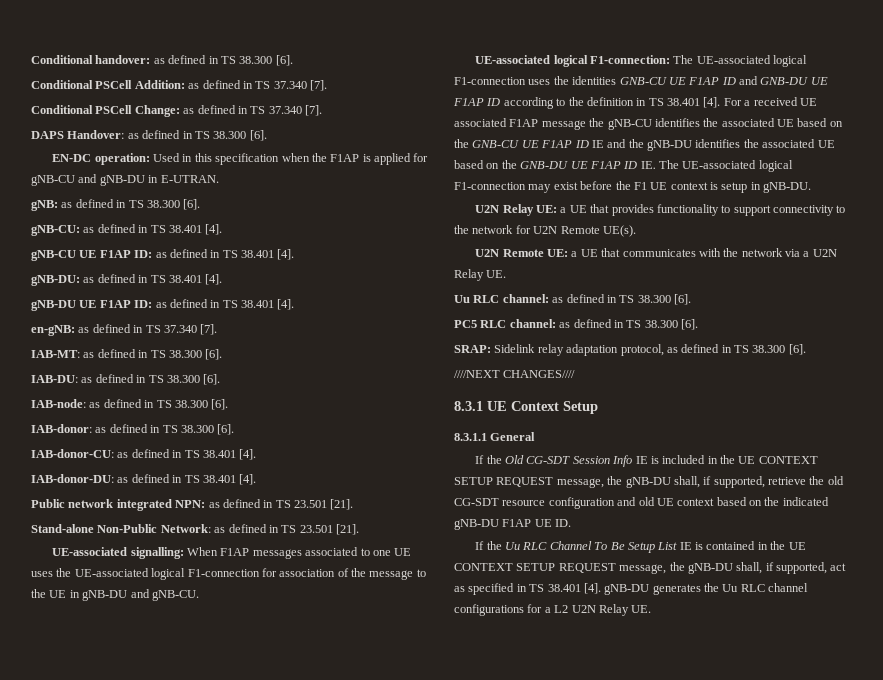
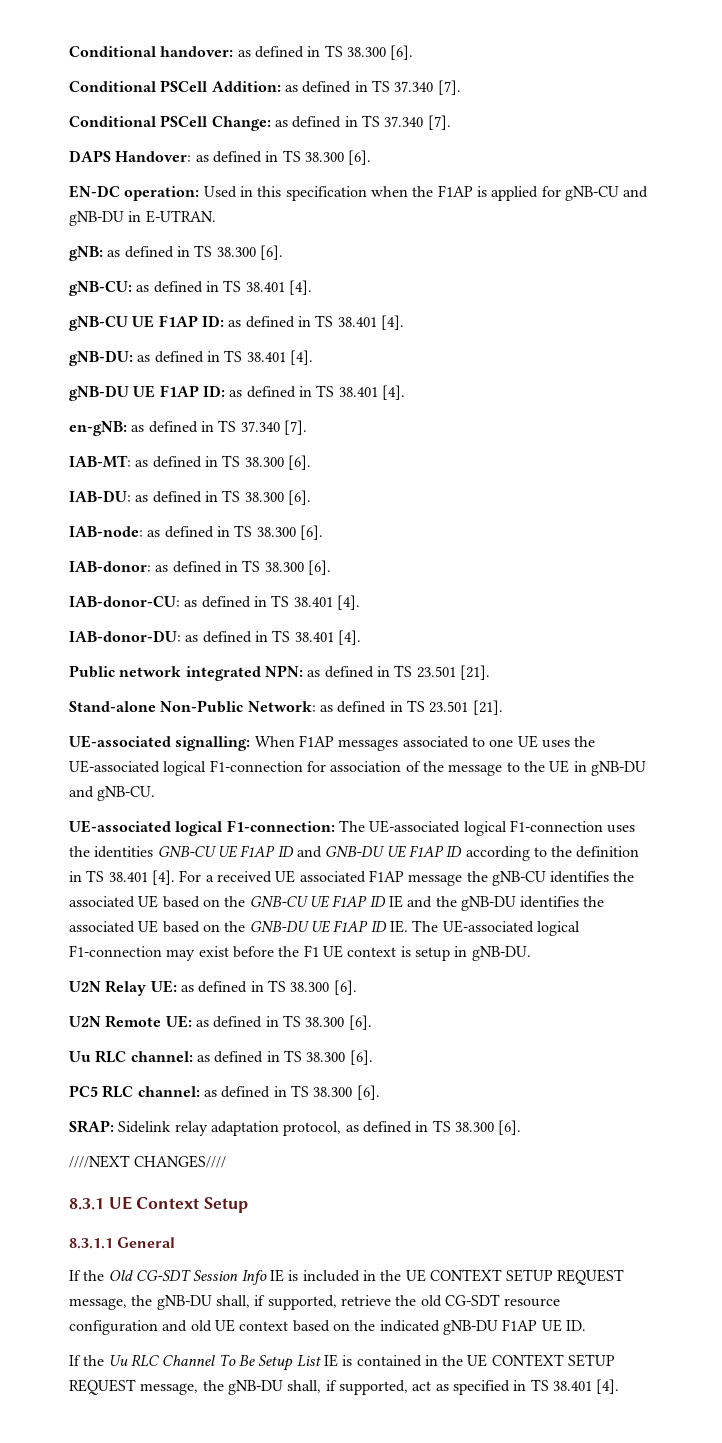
- U2N Relay UE: a UE that provides functionality to support connectivity to the network for U2N Remote UE(s).
- U2N Remote UE: a UE that communicates with the network via a U2N Relay UE.
+ U2N Relay UE: as defined in TS 38.300 [6].
+ U2N Remote UE: as defined in TS 38.300 [6].
- If the Uu RLC Channel To Be Setup List IE is contained in the UE CONTEXT SETUP REQUEST message, the gNB-DU shall, if supported, act as specified in TS 38.401 [4]. gNB-DU generates the Uu RLC channel configurations for a L2 U2N Relay UE.
+ If the Uu RLC Channel To Be Setup List IE is contained in the UE CONTEXT SETUP REQUEST message, the gNB-DU shall, if supported, act as specified in TS 38.401 [4].

